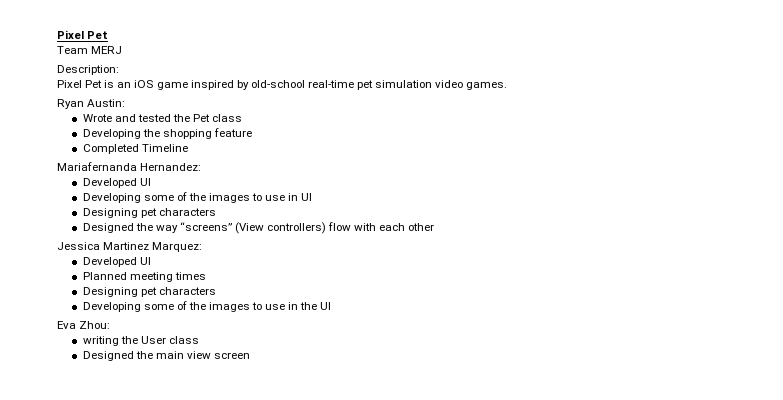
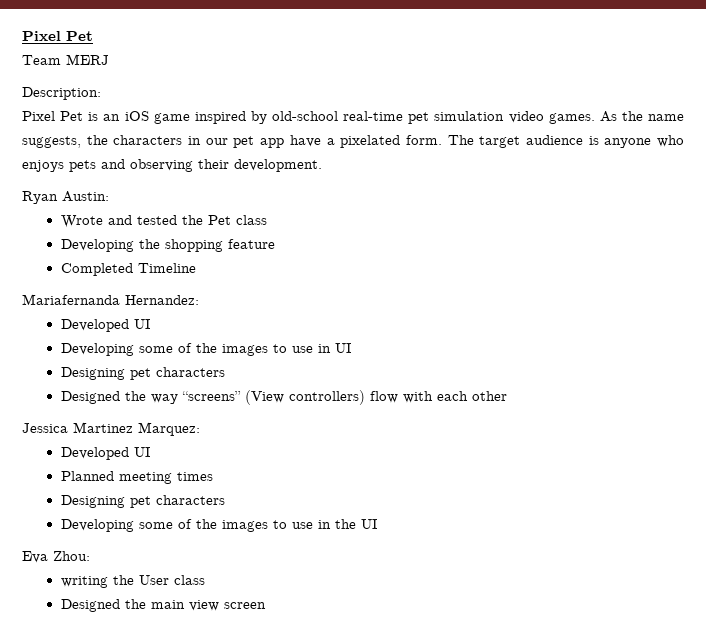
+ As the name suggests, the characters in our pet app have a pixelated form. The target audience is anyone who enjoys pets and observing their development.

